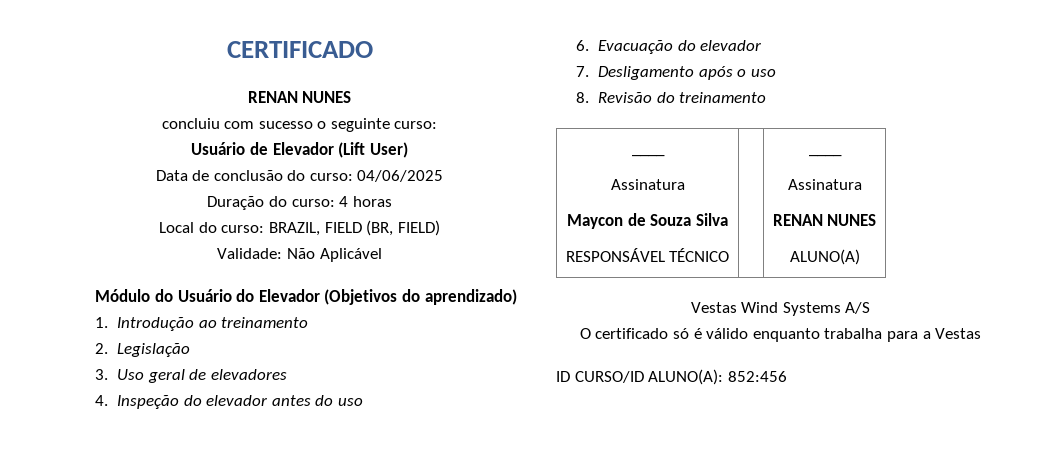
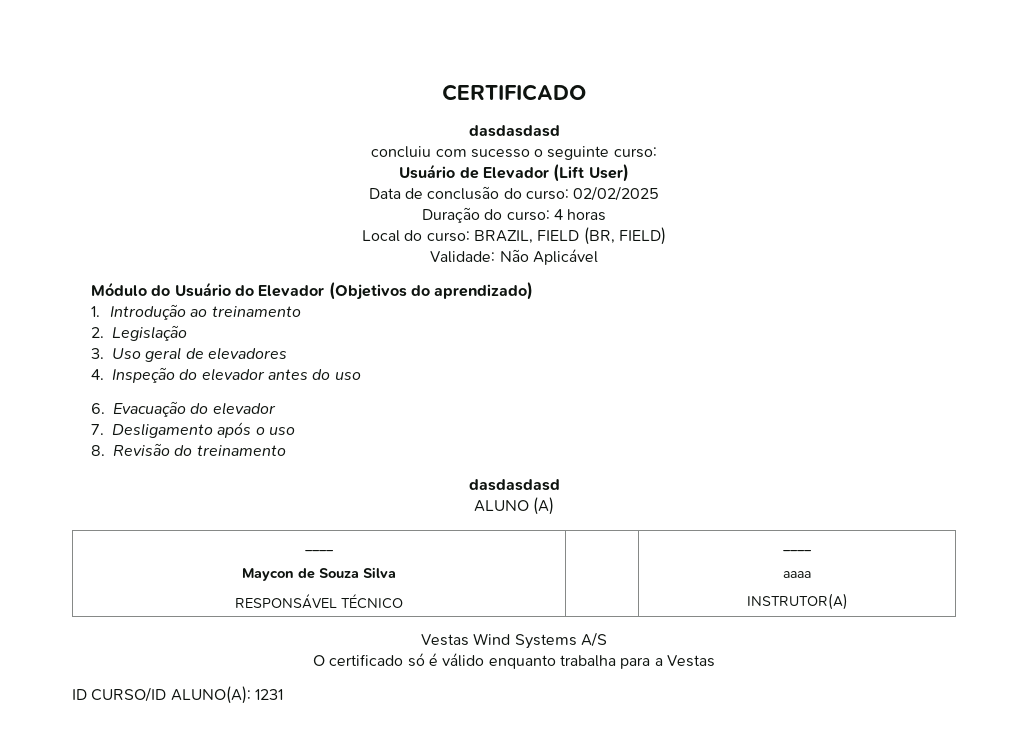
  CERTIFICADO
- RENAN NUNES
+ dasdasdasd
- Data de conclusão do curso: 04/06/2025
+ Data de conclusão do curso: 02/02/2025
  8. Revisão do treinamento
+ dasdasdasd
+ ALUNO (A)
  ____
- Assinatura
  Maycon de Souza Silva
  RESPONSÁVEL TÉCNICO | | ____
- Assinatura
- RENAN NUNES
- ALUNO(A)
+ aaaa
+ INSTRUTOR(A)
- ID CURSO/ID ALUNO(A): 852:456
+ ID CURSO/ID ALUNO(A): 1231

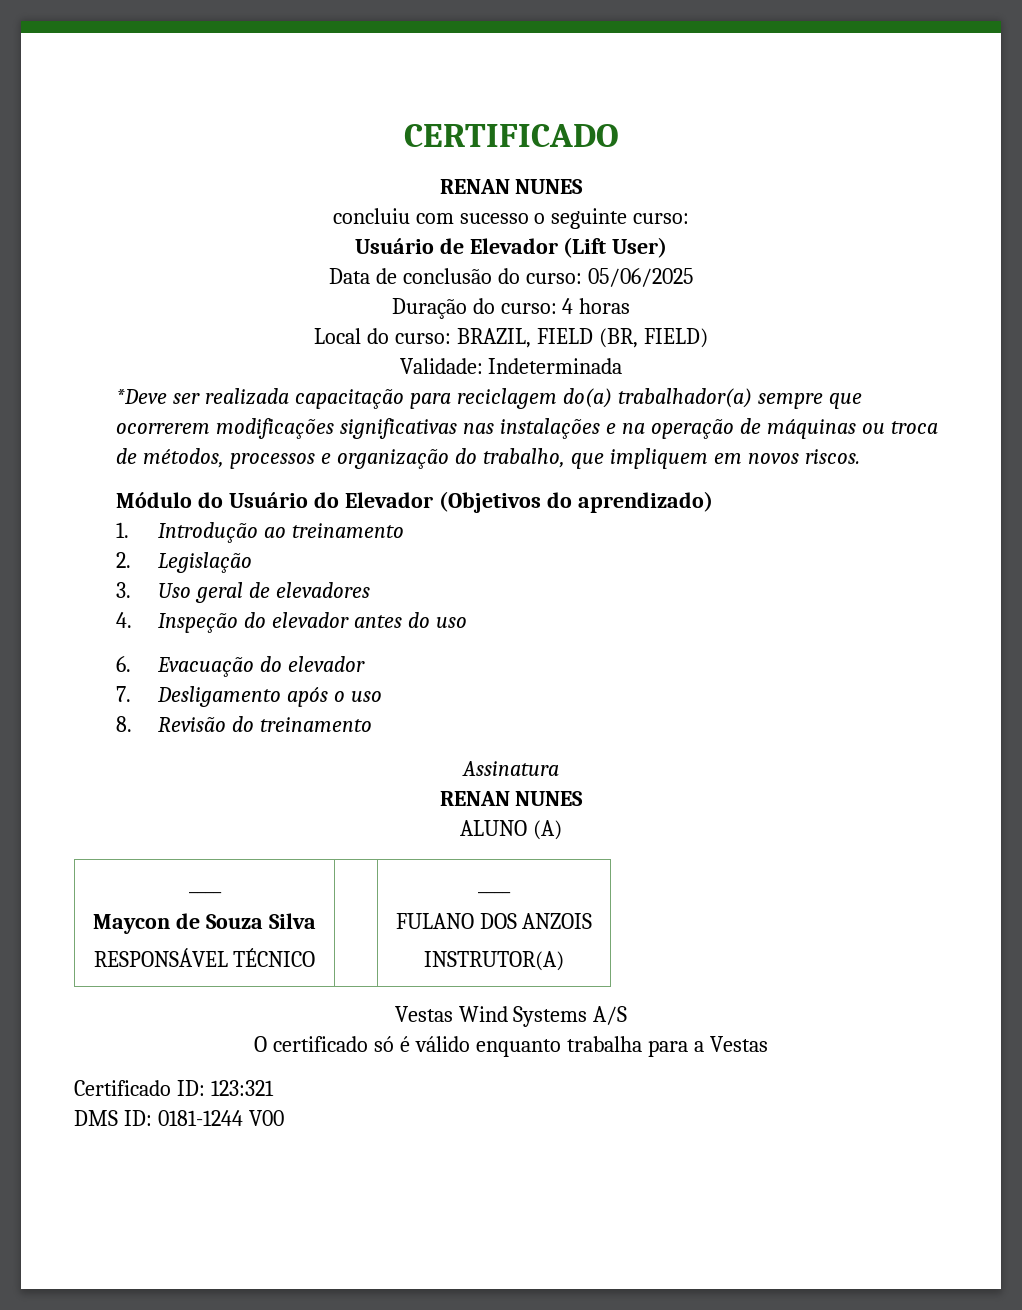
  CERTIFICADO
- dasdasdasd
+ RENAN NUNES
- Data de conclusão do curso: 02/02/2025
+ Data de conclusão do curso: 05/06/2025
- Validade: Não Aplicável
+ Validade: Indeterminada
+ *Deve ser realizada capacitação para reciclagem do(a) trabalhador(a) sempre que ocorrerem modificações significativas nas instalações e na operação de máquinas ou troca de métodos, processos e organização do trabalho, que impliquem em novos riscos.
  8. Revisão do treinamento
- dasdasdasd
+ Assinatura
+ RENAN NUNES
  ALUNO (A)
  ____
  Maycon de Souza Silva
  RESPONSÁVEL TÉCNICO | | ____
- aaaa
+ FULANO DOS ANZOIS
- ID CURSO/ID ALUNO(A): 1231
+ Certificado ID: 123:321
+ DMS ID: 0181-1244 V00

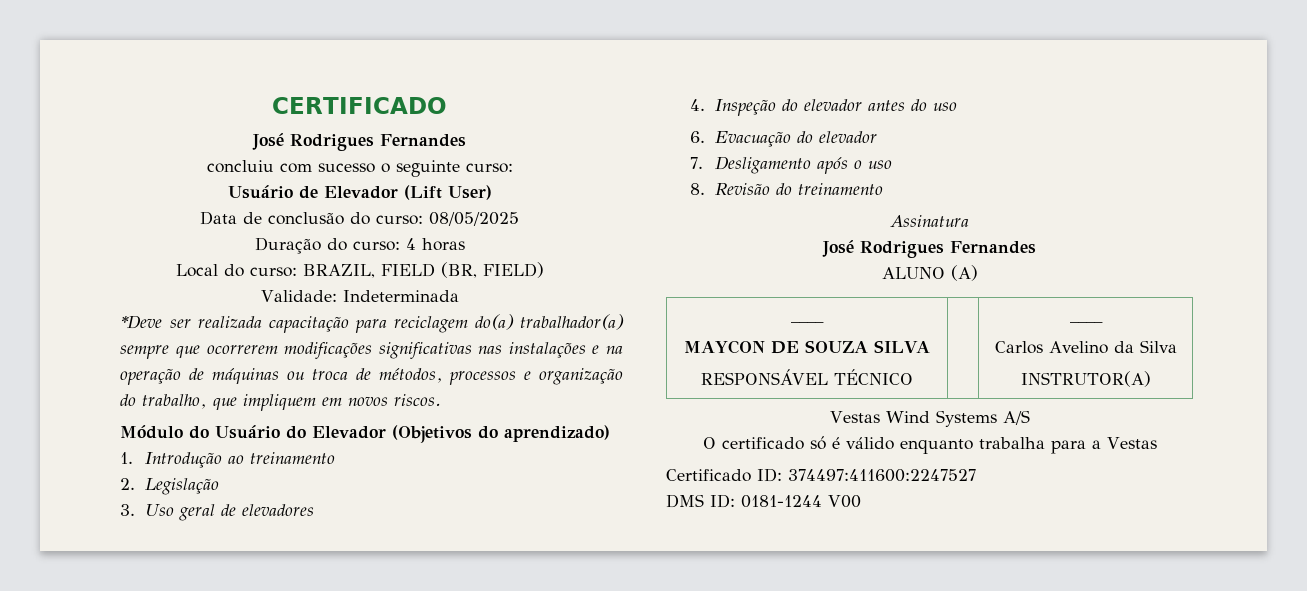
  CERTIFICADO
- RENAN NUNES
+ José Rodrigues Fernandes
- Data de conclusão do curso: 05/06/2025
+ Data de conclusão do curso: 08/05/2025
  Assinatura
- RENAN NUNES
+ José Rodrigues Fernandes
  ALUNO (A)
  ____
- Maycon de Souza Silva
+ MAYCON DE SOUZA SILVA
  RESPONSÁVEL TÉCNICO | | ____
- FULANO DOS ANZOIS
+ Carlos Avelino da Silva
- Certificado ID: 123:321
+ Certificado ID: 374497:411600:2247527

